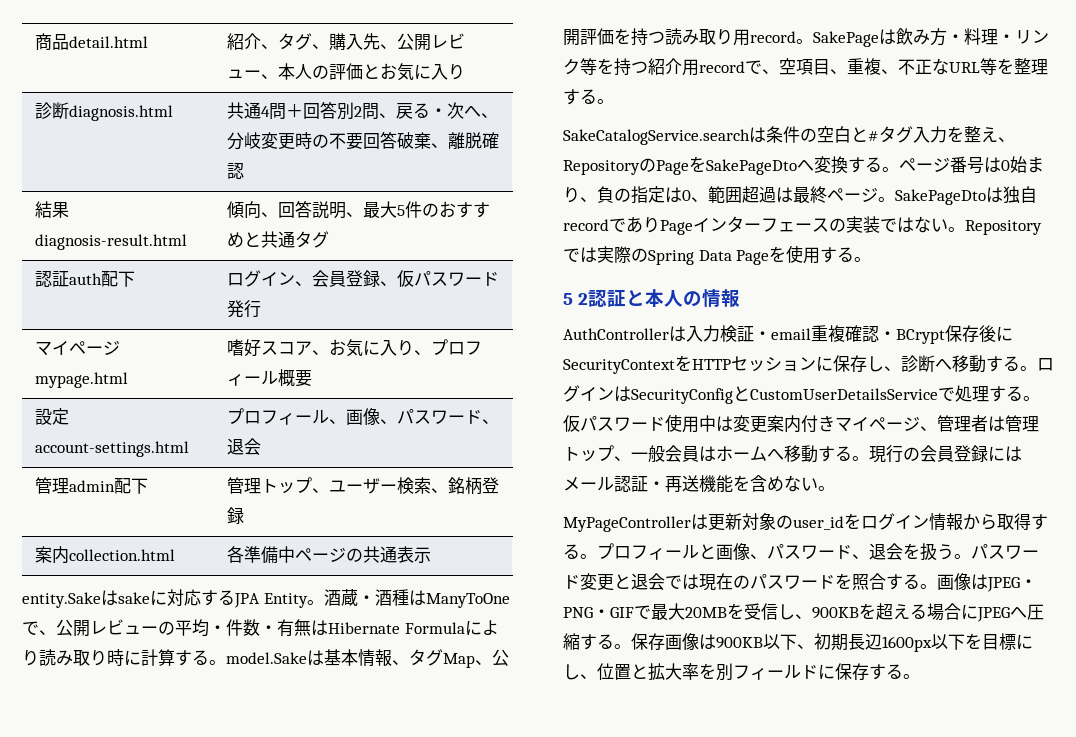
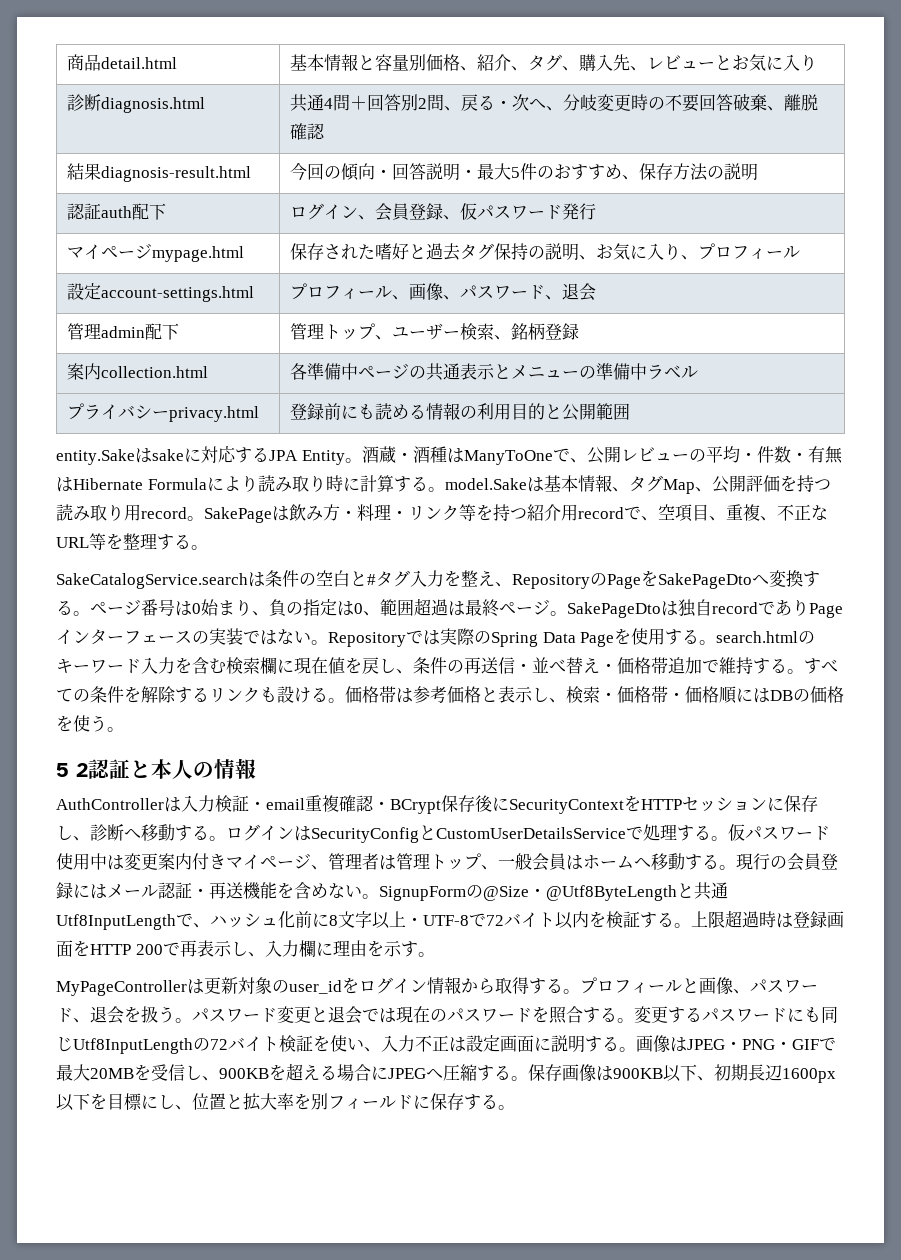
- 商品detail.html | 紹介、タグ、購入先、公開レビュー、本人の評価とお気に入り
+ 商品detail.html | 基本情報と容量別価格、紹介、タグ、購入先、レビューとお気に入り
- 結果diagnosis-result.html | 傾向、回答説明、最大5件のおすすめと共通タグ
+ 結果diagnosis-result.html | 今回の傾向・回答説明・最大5件のおすすめ、保存方法の説明
- マイページmypage.html | 嗜好スコア、お気に入り、プロフィール概要
+ マイページmypage.html | 保存された嗜好と過去タグ保持の説明、お気に入り、プロフィール
- 案内collection.html | 各準備中ページの共通表示
+ 案内collection.html | 各準備中ページの共通表示とメニューの準備中ラベル
+ プライバシーprivacy.html | 登録前にも読める情報の利用目的と公開範囲
- Repositoryでは実際のSpring Data Pageを使用する。
+ Repositoryでは実際のSpring Data Pageを使用する。search.htmlのキーワード入力を含む検索欄に現在値を戻し、条件の再送信・並べ替え・価格帯追加で維持する。すべての条件を解除するリンクも設ける。価格帯は参考価格と表示し、検索・価格帯・価格順にはDBの価格を使う。
+ SignupFormの@Size・@Utf8ByteLengthと共通Utf8InputLengthで、ハッシュ化前に8文字以上・UTF-8で72バイト以内を検証する。上限超過時は登録画面をHTTP 200で再表示し、入力欄に理由を示す。
+ 変更するパスワードにも同じUtf8InputLengthの72バイト検証を使い、入力不正は設定画面に説明する。

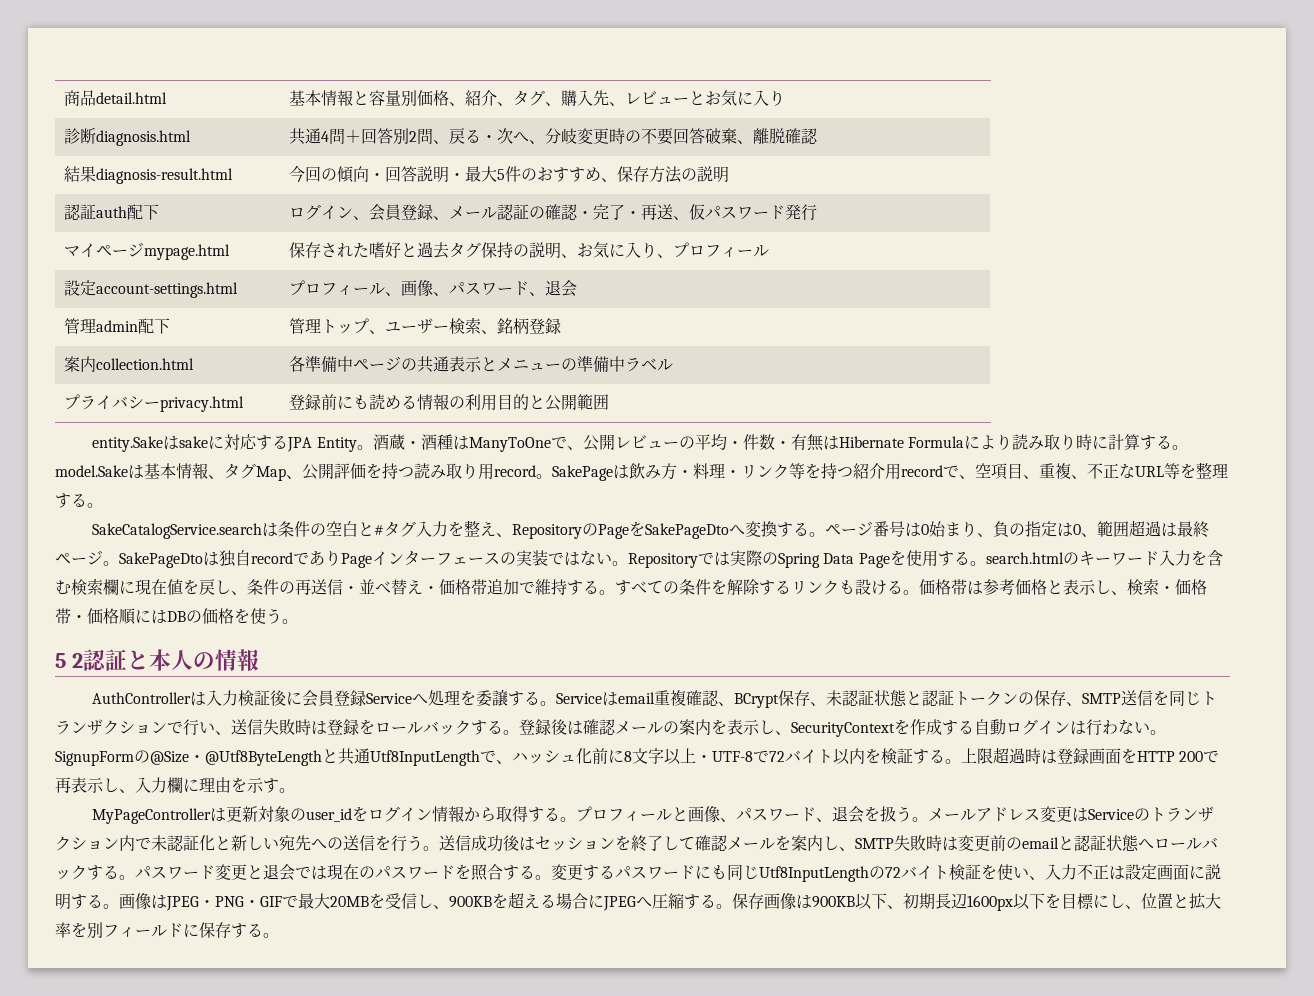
- 認証auth配下 | ログイン、会員登録、仮パスワード発行
+ 認証auth配下 | ログイン、会員登録、メール認証の確認・完了・再送、仮パスワード発行
- AuthControllerは入力検証・email重複確認・BCrypt保存後にSecurityContextをHTTPセッションに保存し、診断へ移動する。ログインはSecurityConfigとCustomUserDetailsServiceで処理する。仮パスワード使用中は変更案内付きマイページ、管理者は管理トップ、一般会員はホームへ移動する。現行の会員登録にはメール認証・再送機能を含めない。
+ AuthControllerは入力検証後に会員登録Serviceへ処理を委譲する。Serviceはemail重複確認、BCrypt保存、未認証状態と認証トークンの保存、SMTP送信を同じトランザクションで行い、送信失敗時は登録をロールバックする。登録後は確認メールの案内を表示し、SecurityContextを作成する自動ログインは行わない。
+ メールアドレス変更はServiceのトランザクション内で未認証化と新しい宛先への送信を行う。送信成功後はセッションを終了して確認メールを案内し、SMTP失敗時は変更前のemailと認証状態へロールバックする。

